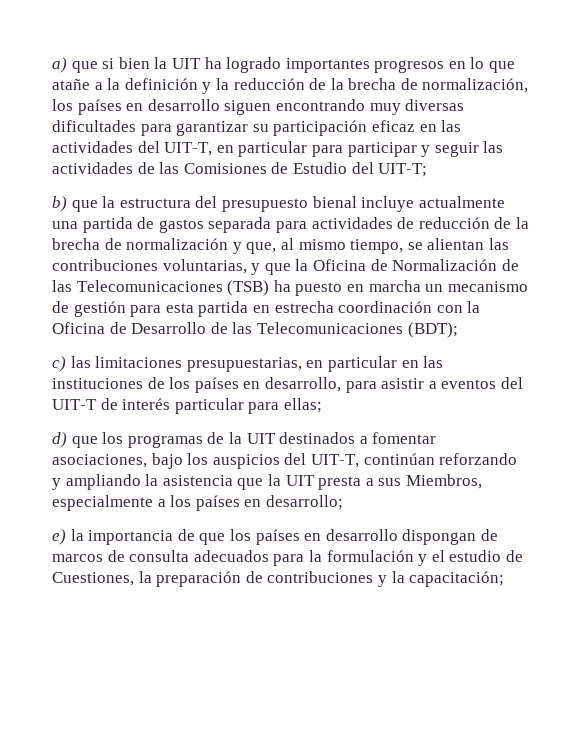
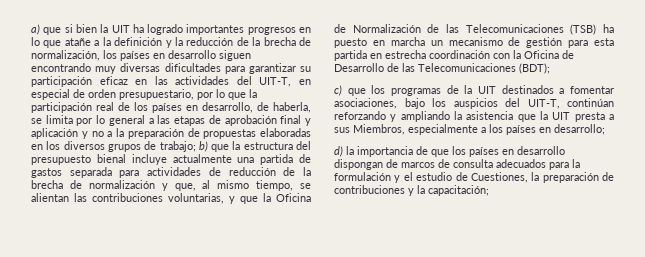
- a) que si bien la UIT ha logrado importantes progresos en lo que atañe a la definición y la reducción de la brecha de normalización, los países en desarrollo siguen encontrando muy diversas dificultades para garantizar su participación eficaz en las actividades del UIT-T, en particular para participar y seguir las actividades de las Comisiones de Estudio del UIT-T;
- b) que la estructura del presupuesto bienal incluye actualmente una partida de gastos separada para actividades de reducción de la brecha de normalización y que, al mismo tiempo, se alientan las contribuciones voluntarias, y que la Oficina de Normalización de las Telecomunicaciones (TSB) ha puesto en marcha un mecanismo de gestión para esta partida en estrecha coordinación con la Oficina de Desarrollo de las Telecomunicaciones (BDT);
+ a) que si bien la UIT ha logrado importantes progresos en lo que atañe a la definición y la reducción de la brecha de normalización, los países en desarrollo siguen encontrando muy diversas dificultades para garantizar su participación eficaz en las actividades del UIT-T, en especial de orden presupuestario, por lo que la participación real de los países en desarrollo, de haberla, se limita por lo general a las etapas de aprobación final y aplicación y no a la preparación de propuestas elaboradas en los diversos grupos de trabajo; b) que la estructura del presupuesto bienal incluye actualmente una partida de gastos separada para actividades de reducción de la brecha de normalización y que, al mismo tiempo, se alientan las contribuciones voluntarias, y que la Oficina de Normalización de las Telecomunicaciones (TSB) ha puesto en marcha un mecanismo de gestión para esta partida en estrecha coordinación con la Oficina de Desarrollo de las Telecomunicaciones (BDT);
- c) las limitaciones presupuestarias, en particular en las instituciones de los países en desarrollo, para asistir a eventos del UIT-T de interés particular para ellas;
- d) que los programas de la UIT destinados a fomentar asociaciones, bajo los auspicios del UIT-T, continúan reforzando y ampliando la asistencia que la UIT presta a sus Miembros, especialmente a los países en desarrollo;
+ c) que los programas de la UIT destinados a fomentar asociaciones, bajo los auspicios del UIT-T, continúan reforzando y ampliando la asistencia que la UIT presta a sus Miembros, especialmente a los países en desarrollo;
- e) la importancia de que los países en desarrollo dispongan de marcos de consulta adecuados para la formulación y el estudio de Cuestiones, la preparación de contribuciones y la capacitación;
+ d) la importancia de que los países en desarrollo dispongan de marcos de consulta adecuados para la formulación y el estudio de Cuestiones, la preparación de contribuciones y la capacitación;

